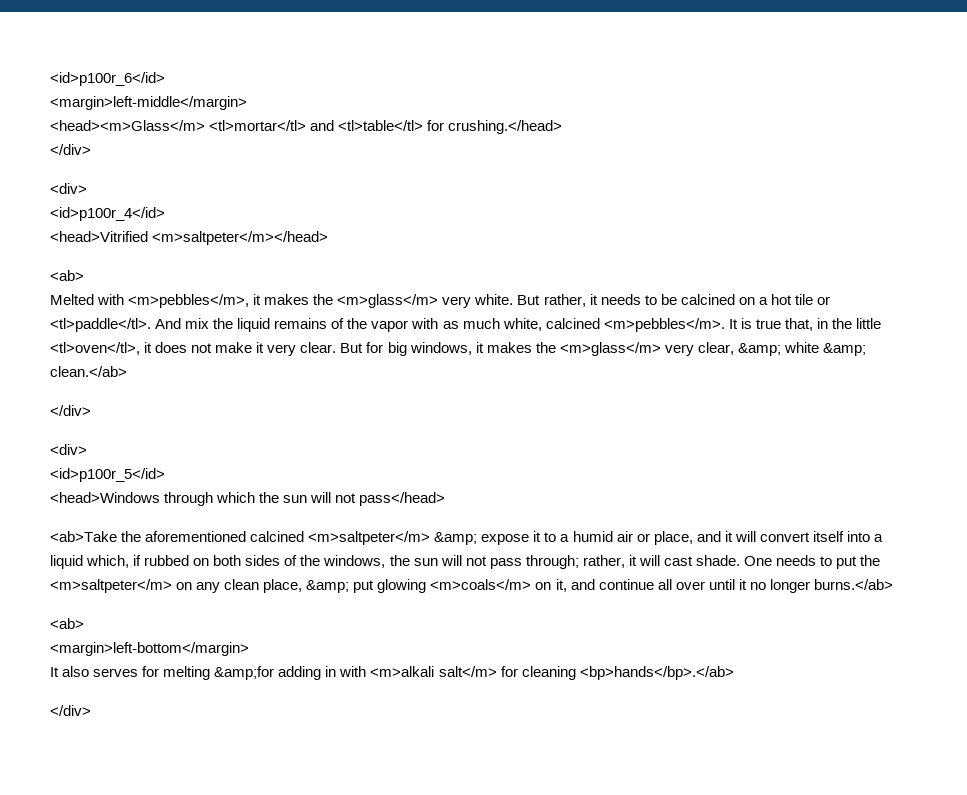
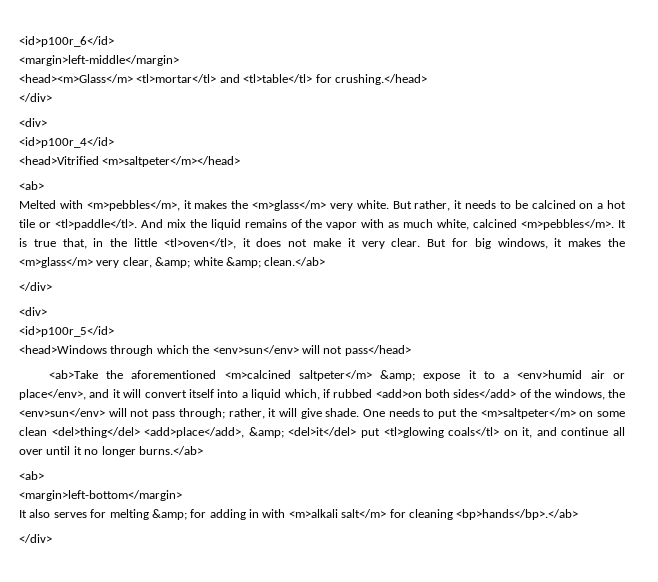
- <head>Windows through which the sun will not pass</head>
+ <head>Windows through which the <env>sun</env> will not pass</head>
- <ab>Take the aforementioned calcined <m>saltpeter</m> &amp; expose it to a humid air or place, and it will convert itself into a liquid which, if rubbed on both sides of the windows, the sun will not pass through; rather, it will cast shade.
+ <ab>Take the aforementioned <m>calcined saltpeter</m> &amp; expose it to a <env>humid air or place</env>, and it will convert itself into a liquid which, if rubbed <add>on both sides</add> of the windows, the <env>sun</env> will not pass through; rather, it will give shade.
- One needs to put the <m>saltpeter</m> on any clean place, &amp; put glowing <m>coals</m> on it, and continue all over until it no longer burns.</ab>
+ One needs to put the <m>saltpeter</m> on some clean <del>thing</del> <add>place</add>, &amp; <del>it</del> put <tl>glowing coals</tl> on it, and continue all over until it no longer burns.</ab>
- It also serves for melting &amp;for adding in with <m>alkali salt</m> for cleaning <bp>hands</bp>.</ab>
+ It also serves for melting &amp; for adding in with <m>alkali salt</m> for cleaning <bp>hands</bp>.</ab>

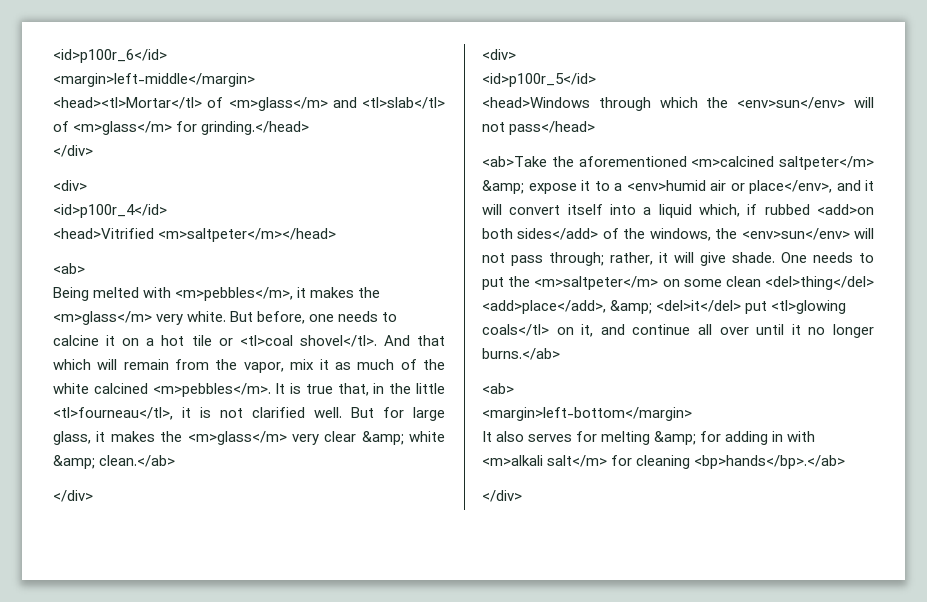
- <head><m>Glass</m> <tl>mortar</tl> and <tl>table</tl> for crushing.</head>
+ <head><tl>Mortar</tl> of <m>glass</m> and <tl>slab</tl> of <m>glass</m> for grinding.</head>
- Melted with <m>pebbles</m>, it makes the <m>glass</m> very white.
+ Being melted with <m>pebbles</m>, it makes the <m>glass</m> very white.
- But rather, it needs to be calcined on a hot tile or <tl>paddle</tl>. And mix the liquid remains of the vapor with as much white, calcined <m>pebbles</m>.
+ But before, one needs to calcine it on a hot tile or <tl>coal shovel</tl>. And that which will remain from the vapor, mix it as much of the white calcined <m>pebbles</m>.
- It is true that, in the little <tl>oven</tl>, it does not make it very clear. But for big windows, it makes the <m>glass</m> very clear, &amp; white &amp; clean.</ab>
+ It is true that, in the little <tl>fourneau</tl>, it is not clarified well. But for large glass, it makes the <m>glass</m> very clear &amp; white &amp; clean.</ab>

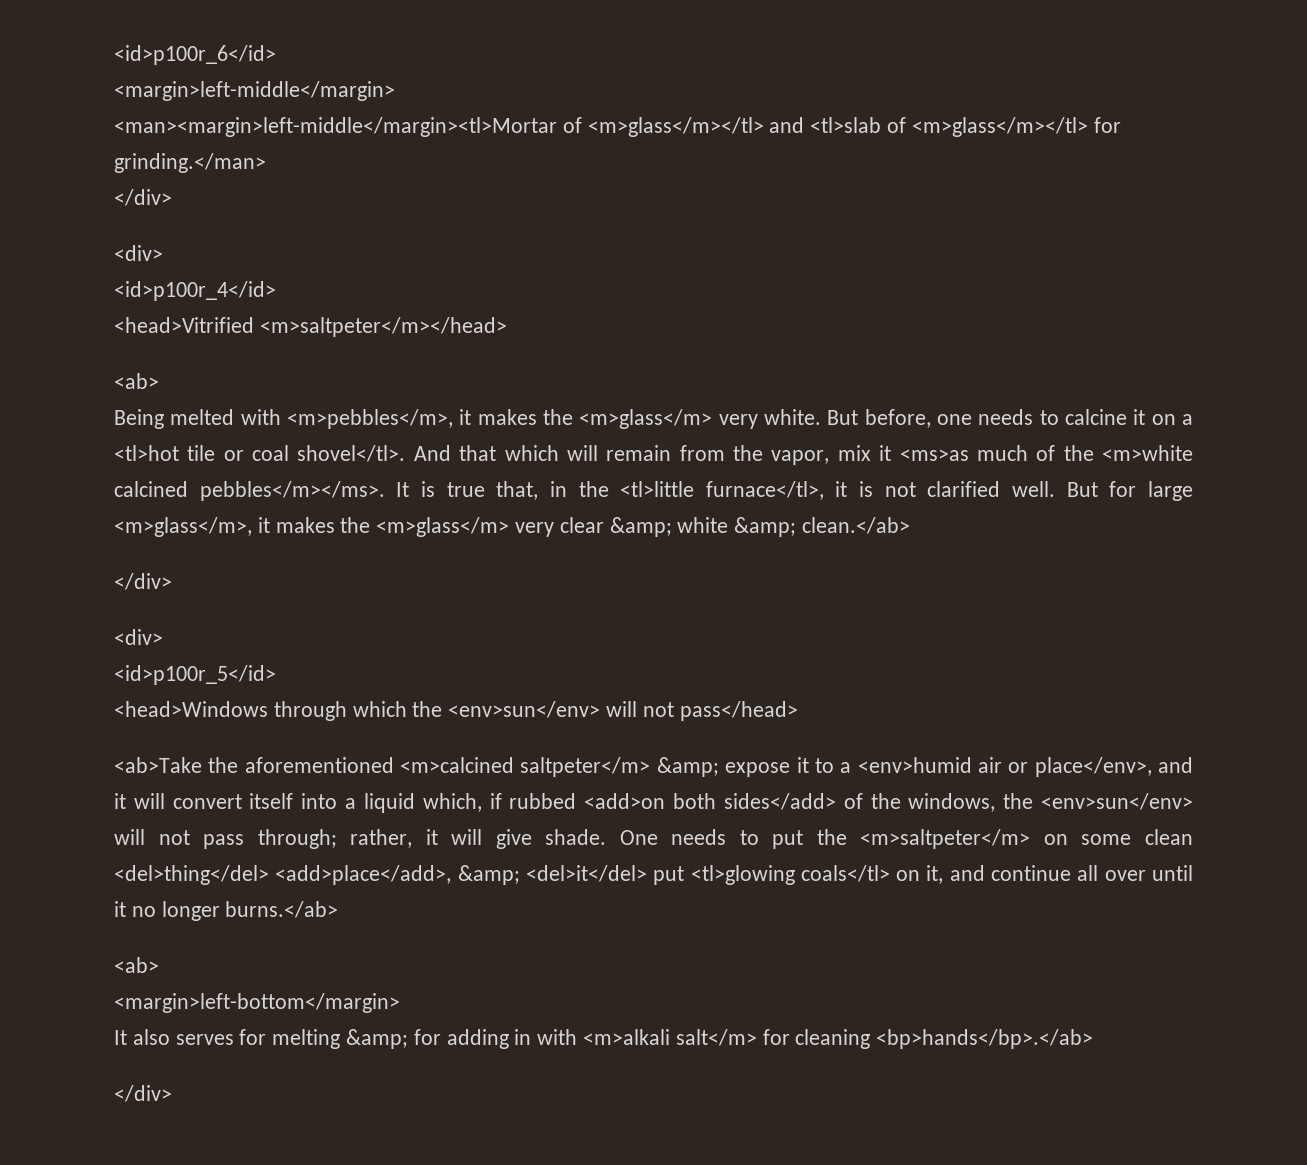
- <head><tl>Mortar</tl> of <m>glass</m> and <tl>slab</tl> of <m>glass</m> for grinding.</head>
+ <man><margin>left-middle</margin><tl>Mortar of <m>glass</m></tl> and <tl>slab of <m>glass</m></tl> for grinding.</man>
- But before, one needs to calcine it on a hot tile or <tl>coal shovel</tl>.
+ But before, one needs to calcine it on a <tl>hot tile or coal shovel</tl>.
- And that which will remain from the vapor, mix it as much of the white calcined <m>pebbles</m>.
+ And that which will remain from the vapor, mix it <ms>as much of the <m>white calcined pebbles</m></ms>.
- It is true that, in the little <tl>fourneau</tl>, it is not clarified well.
+ It is true that, in the <tl>little furnace</tl>, it is not clarified well.
- But for large glass, it makes the <m>glass</m> very clear &amp; white &amp; clean.</ab>
+ But for large <m>glass</m>, it makes the <m>glass</m> very clear &amp; white &amp; clean.</ab>

